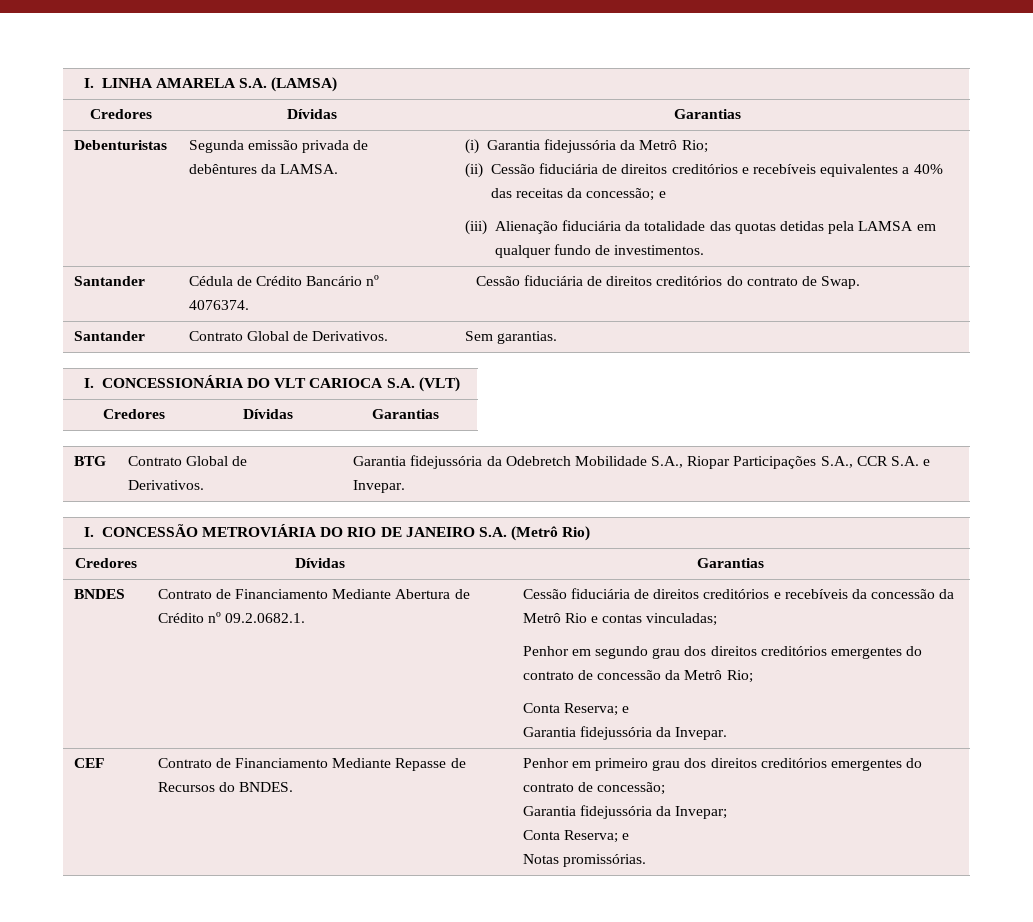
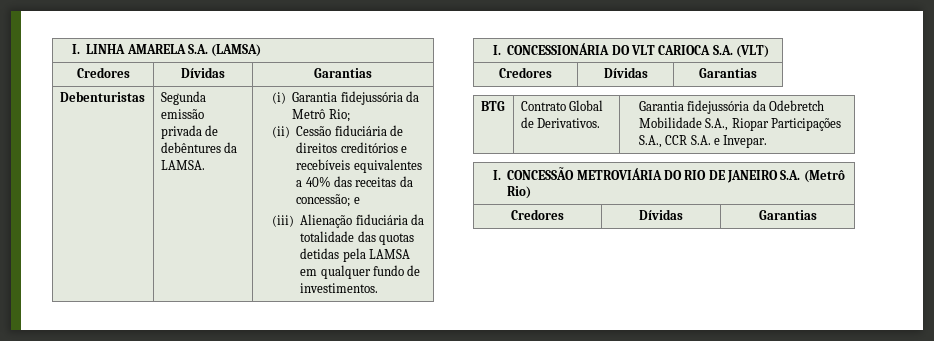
- Santander | Cédula de Crédito Bancário nº 4076374. | Cessão fiduciária de direitos creditórios do contrato de Swap.
- Santander | Contrato Global de Derivativos. | Sem garantias.
- BNDES | Contrato de Financiamento Mediante Abertura de Crédito nº 09.2.0682.1. | Cessão fiduciária de direitos creditórios e recebíveis da concessão da Metrô Rio e contas vinculadas;
- Penhor em segundo grau dos direitos creditórios emergentes do contrato de concessão da Metrô Rio;
- Conta Reserva; e
- Garantia fidejussória da Invepar.
- CEF | Contrato de Financiamento Mediante Repasse de Recursos do BNDES. | Penhor em primeiro grau dos direitos creditórios emergentes do contrato de concessão;
- Garantia fidejussória da Invepar;
- Conta Reserva; e
- Notas promissórias.

